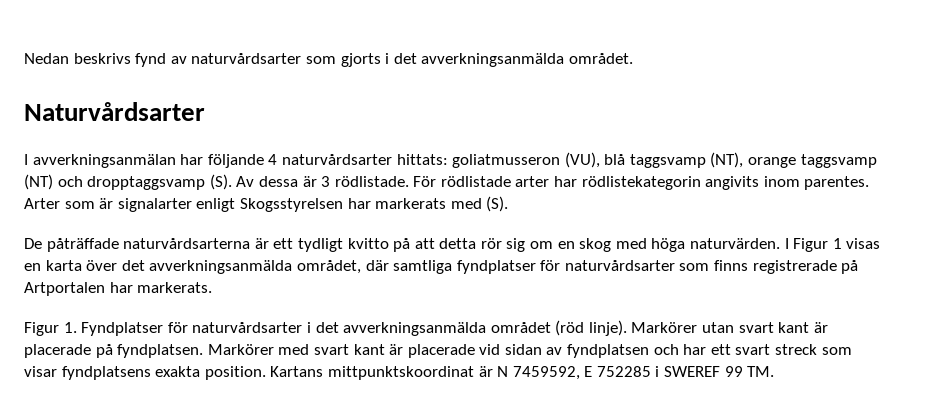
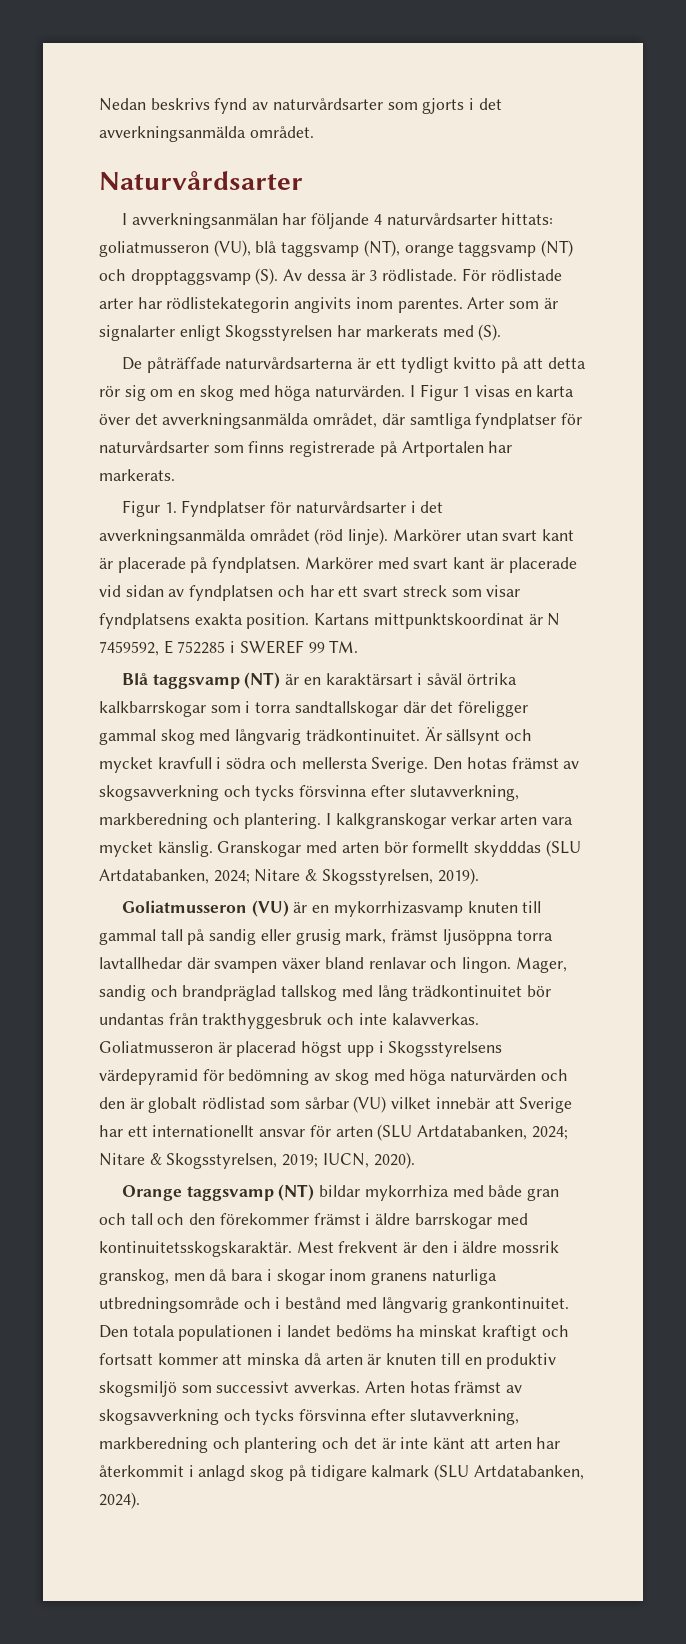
+ Blå taggsvamp (NT) är en karaktärsart i såväl örtrika kalkbarrskogar som i torra sandtallskogar där det föreligger gammal skog med långvarig trädkontinuitet. Är sällsynt och mycket kravfull i södra och mellersta Sverige. Den hotas främst av skogsavverkning och tycks försvinna efter slutavverkning, markberedning och plantering. I kalkgranskogar verkar arten vara mycket känslig. Granskogar med arten bör formellt skydddas (SLU Artdatabanken, 2024; Nitare & Skogsstyrelsen, 2019).
+ Goliatmusseron (VU) är en mykorrhizasvamp knuten till gammal tall på sandig eller grusig mark, främst ljusöppna torra lavtallhedar där svampen växer bland renlavar och lingon. Mager, sandig och brandpräglad tallskog med lång trädkontinuitet bör undantas från trakthyggesbruk och inte kalavverkas. Goliatmusseron är placerad högst upp i Skogsstyrelsens värdepyramid för bedömning av skog med höga naturvärden och den är globalt rödlistad som sårbar (VU) vilket innebär att Sverige har ett internationellt ansvar för arten (SLU Artdatabanken, 2024; Nitare & Skogsstyrelsen, 2019; IUCN, 2020).
+ Orange taggsvamp (NT) bildar mykorrhiza med både gran och tall och den förekommer främst i äldre barrskogar med kontinuitetsskogskaraktär. Mest frekvent är den i äldre mossrik granskog, men då bara i skogar inom granens naturliga utbredningsområde och i bestånd med långvarig grankontinuitet. Den totala populationen i landet bedöms ha minskat kraftigt och fortsatt kommer att minska då arten är knuten till en produktiv skogsmiljö som successivt avverkas. Arten hotas främst av skogsavverkning och tycks försvinna efter slutavverkning, markberedning och plantering och det är inte känt att arten har återkommit i anlagd skog på tidigare kalmark (SLU Artdatabanken, 2024).

